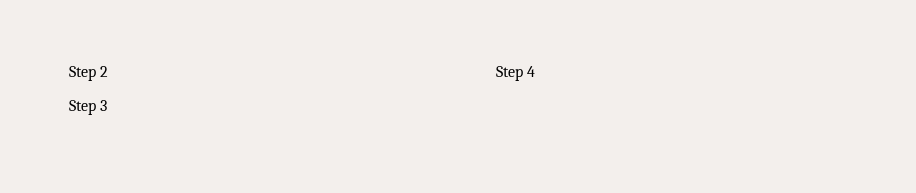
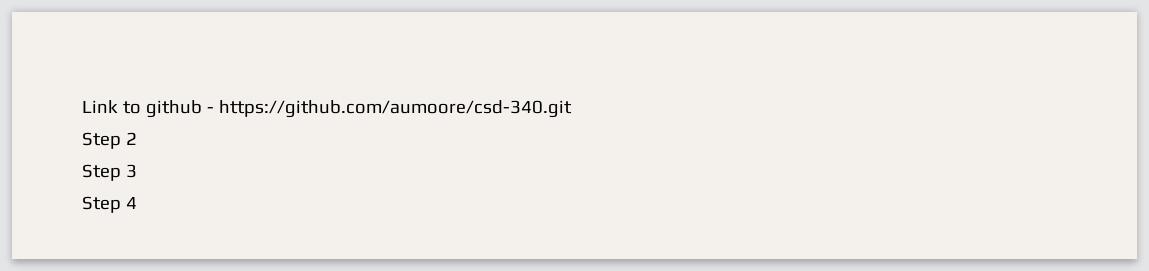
+ Link to github - https://github.com/aumoore/csd-340.git

